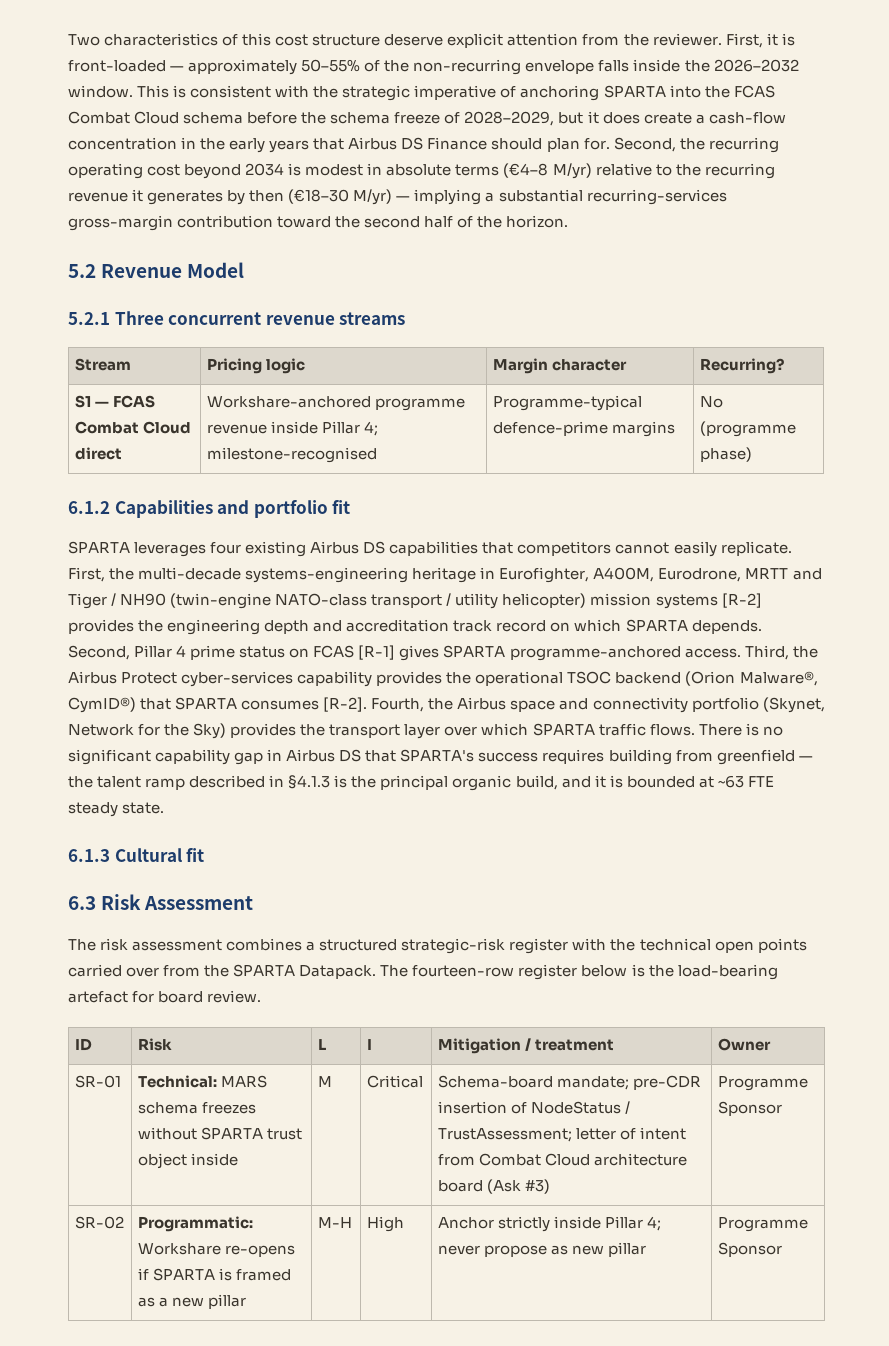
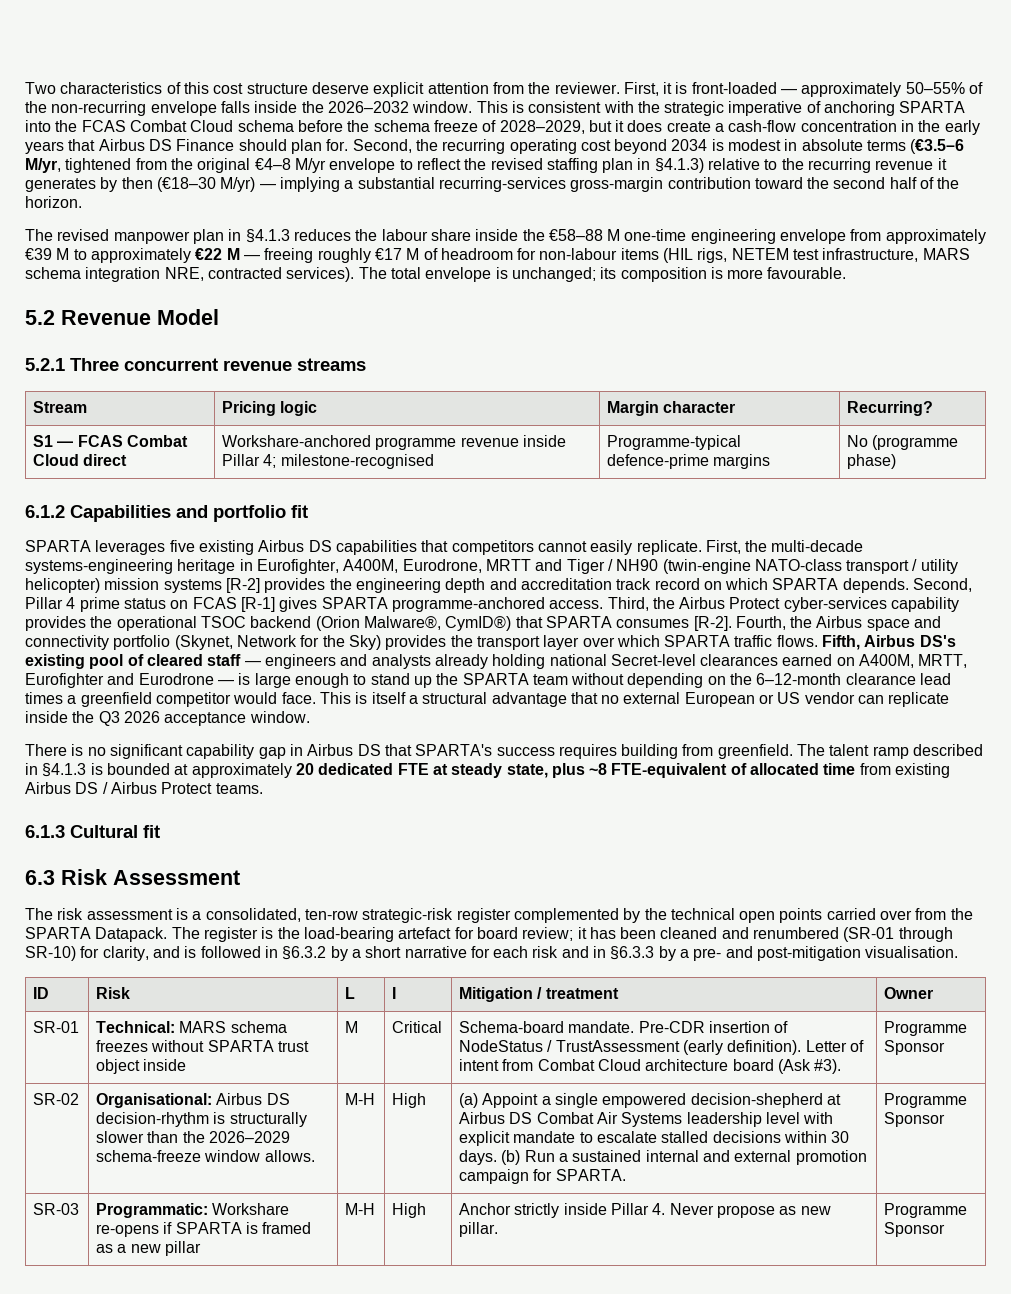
- Second, the recurring operating cost beyond 2034 is modest in absolute terms (€4–8 M/yr) relative to the recurring revenue it generates by then (€18–30 M/yr) — implying a substantial recurring-services gross-margin contribution toward the second half of the horizon.
+ Second, the recurring operating cost beyond 2034 is modest in absolute terms (€3.5–6 M/yr, tightened from the original €4–8 M/yr envelope to reflect the revised staffing plan in §4.1.3) relative to the recurring revenue it generates by then (€18–30 M/yr) — implying a substantial recurring-services gross-margin contribution toward the second half of the horizon.
+ The revised manpower plan in §4.1.3 reduces the labour share inside the €58–88 M one-time engineering envelope from approximately €39 M to approximately €22 M — freeing roughly €17 M of headroom for non-labour items (HIL rigs, NETEM test infrastructure, MARS schema integration NRE, contracted services). The total envelope is unchanged; its composition is more favourable.
- SPARTA leverages four existing Airbus DS capabilities that competitors cannot easily replicate.
+ SPARTA leverages five existing Airbus DS capabilities that competitors cannot easily replicate.
- Fourth, the Airbus space and connectivity portfolio (Skynet, Network for the Sky) provides the transport layer over which SPARTA traffic flows. There is no significant capability gap in Airbus DS that SPARTA's success requires building from greenfield — the talent ramp described in §4.1.3 is the principal organic build, and it is bounded at ~63 FTE steady state.
+ Fourth, the Airbus space and connectivity portfolio (Skynet, Network for the Sky) provides the transport layer over which SPARTA traffic flows. Fifth, Airbus DS's existing pool of cleared staff — engineers and analysts already holding national Secret-level clearances earned on A400M, MRTT, Eurofighter and Eurodrone — is large enough to stand up the SPARTA team without depending on the 6–12-month clearance lead times a greenfield competitor would face. This is itself a structural advantage that no external European or US vendor can replicate inside the Q3 2026 acceptance window.
+ There is no significant capability gap in Airbus DS that SPARTA's success requires building from greenfield. The talent ramp described in §4.1.3 is bounded at approximately 20 dedicated FTE at steady state, plus ~8 FTE-equivalent of allocated time from existing Airbus DS / Airbus Protect teams.
- The risk assessment combines a structured strategic-risk register with the technical open points carried over from the SPARTA Datapack.
+ The risk assessment is a consolidated, ten-row strategic-risk register complemented by the technical open points carried over from the SPARTA Datapack.
- The fourteen-row register below is the load-bearing artefact for board review.
+ The register is the load-bearing artefact for board review; it has been cleaned and renumbered (SR-01 through SR-10) for clarity, and is followed in §6.3.2 by a short narrative for each risk and in §6.3.3 by a pre- and post-mitigation visualisation.
- SR-01 | Technical: MARS schema freezes without SPARTA trust object inside | M | Critical | Schema-board mandate; pre-CDR insertion of NodeStatus / TrustAssessment; letter of intent from Combat Cloud architecture board (Ask #3) | Programme Sponsor
+ SR-01 | Technical: MARS schema freezes without SPARTA trust object inside | M | Critical | Schema-board mandate. Pre-CDR insertion of NodeStatus / TrustAssessment (early definition). Letter of intent from Combat Cloud architecture board (Ask #3). | Programme Sponsor
- Programmatic: Workshare re-opens if SPARTA is framed as a new pillar | M-H | High | Anchor strictly inside Pillar 4; never propose as new pillar | Programme Sponsor
+ Organisational: Airbus DS decision-rhythm is structurally slower than the 2026–2029 schema-freeze window allows. | M-H | High | (a) Appoint a single empowered decision-shepherd at Airbus DS Combat Air Systems leadership level with explicit mandate to escalate stalled decisions within 30 days. (b) Run a sustained internal and external promotion campaign for SPARTA. | Programme Sponsor
+ SR-03 | Programmatic: Workshare re-opens if SPARTA is framed as a new pillar | M-H | High | Anchor strictly inside Pillar 4. Never propose as new pillar. | Programme Sponsor

